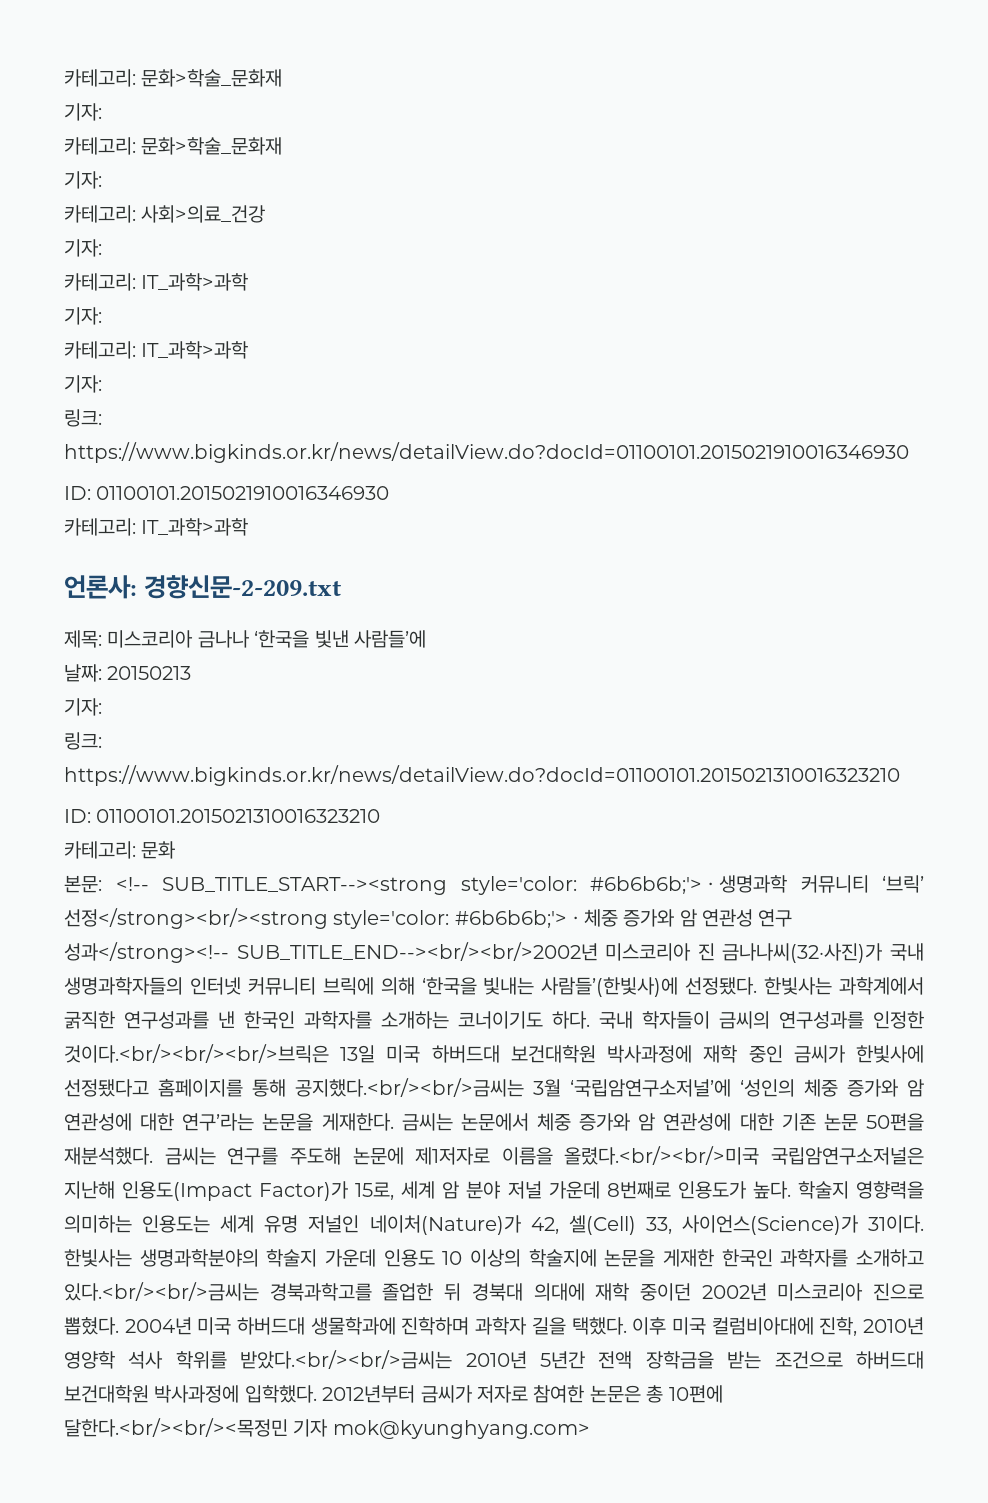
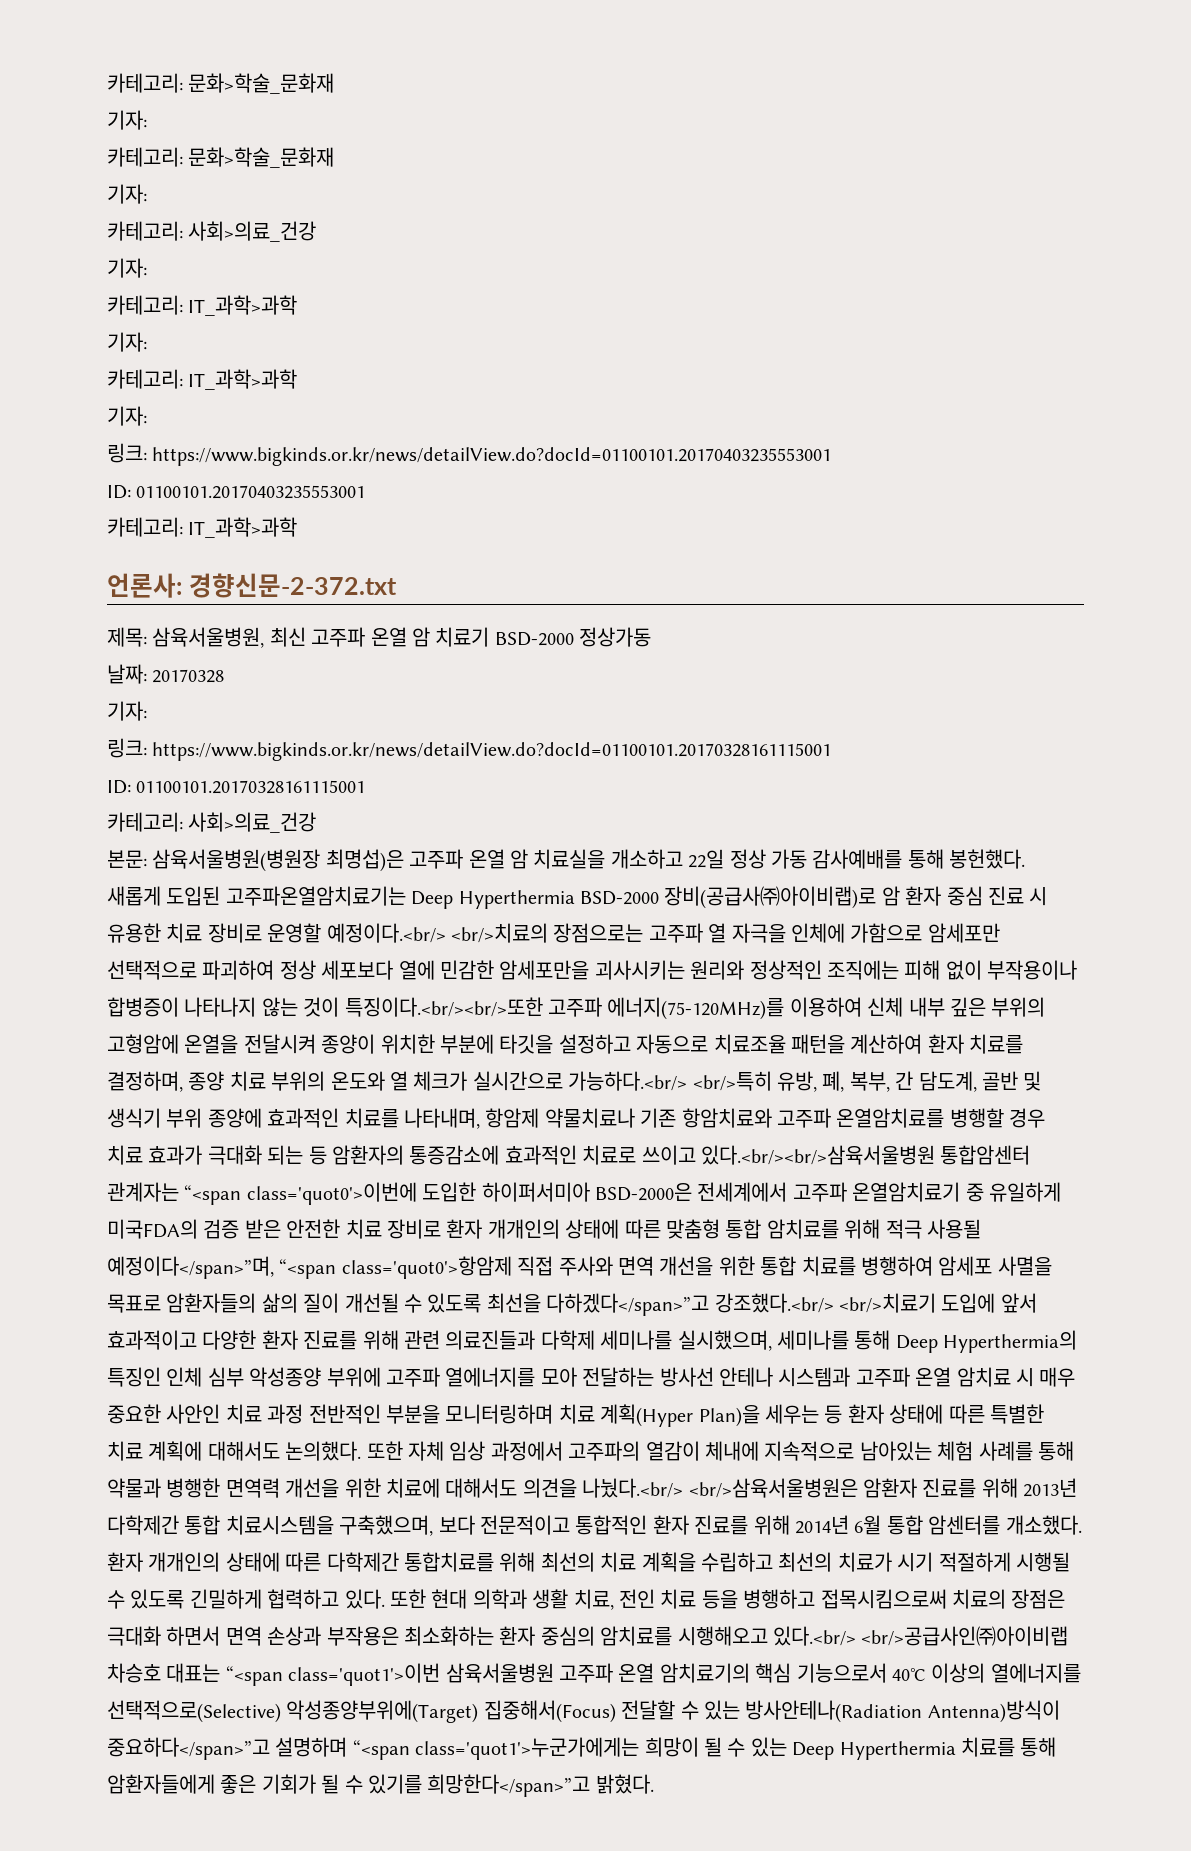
- 링크: https://www.bigkinds.or.kr/news/detailView.do?docId=01100101.2015021910016346930
- ID: 01100101.2015021910016346930
+ 링크: https://www.bigkinds.or.kr/news/detailView.do?docId=01100101.20170403235553001
+ ID: 01100101.20170403235553001
- 언론사: 경향신문-2-209.txt
+ 언론사: 경향신문-2-372.txt
- 제목: 미스코리아 금나나 ‘한국을 빛낸 사람들’에
+ 제목: 삼육서울병원, 최신 고주파 온열 암 치료기 BSD-2000 정상가동
- 날짜: 20150213
+ 날짜: 20170328
  기자:
- 링크: https://www.bigkinds.or.kr/news/detailView.do?docId=01100101.2015021310016323210
- ID: 01100101.2015021310016323210
- 카테고리: 문화
+ 링크: https://www.bigkinds.or.kr/news/detailView.do?docId=01100101.20170328161115001
+ ID: 01100101.20170328161115001
+ 카테고리: 사회>의료_건강
- 본문: <!-- SUB_TITLE_START--><strong style='color: #6b6b6b;'>ㆍ생명과학 커뮤니티 ‘브릭’ 선정</strong><br/><strong style='color: #6b6b6b;'>ㆍ체중 증가와 암 연관성 연구 성과</strong><!-- SUB_TITLE_END--><br/><br/>2002년 미스코리아 진 금나나씨(32·사진)가 국내 생명과학자들의 인터넷 커뮤니티 브릭에 의해 ‘한국을 빛내는 사람들’(한빛사)에 선정됐다. 한빛사는 과학계에서 굵직한 연구성과를 낸 한국인 과학자를 소개하는 코너이기도 하다. 국내 학자들이 금씨의 연구성과를 인정한 것이다.<br/><br/><br/>브릭은 13일 미국 하버드대 보건대학원 박사과정에 재학 중인 금씨가 한빛사에 선정됐다고 홈페이지를 통해 공지했다.<br/><br/>금씨는 3월 ‘국립암연구소저널’에 ‘성인의 체중 증가와 암 연관성에 대한 연구’라는 논문을 게재한다. 금씨는 논문에서 체중 증가와 암 연관성에 대한 기존 논문 50편을 재분석했다. 금씨는 연구를 주도해 논문에 제1저자로 이름을 올렸다.<br/><br/>미국 국립암연구소저널은 지난해 인용도(Impact Factor)가 15로, 세계 암 분야 저널 가운데 8번째로 인용도가 높다. 학술지 영향력을 의미하는 인용도는 세계 유명 저널인 네이처(Nature)가 42, 셀(Cell) 33, 사이언스(Science)가 31이다. 한빛사는 생명과학분야의 학술지 가운데 인용도 10 이상의 학술지에 논문을 게재한 한국인 과학자를 소개하고 있다.<br/><br/>금씨는 경북과학고를 졸업한 뒤 경북대 의대에 재학 중이던 2002년 미스코리아 진으로 뽑혔다. 2004년 미국 하버드대 생물학과에 진학하며 과학자 길을 택했다. 이후 미국 컬럼비아대에 진학, 2010년 영양학 석사 학위를 받았다.<br/><br/>금씨는 2010년 5년간 전액 장학금을 받는 조건으로 하버드대 보건대학원 박사과정에 입학했다. 2012년부터 금씨가 저자로 참여한 논문은 총 10편에 달한다.<br/><br/><목정민 기자 mok@kyunghyang.com>
+ 본문: 삼육서울병원(병원장 최명섭)은 고주파 온열 암 치료실을 개소하고 22일 정상 가동 감사예배를 통해 봉헌했다. 새롭게 도입된 고주파온열암치료기는 Deep Hyperthermia BSD-2000 장비(공급사㈜아이비랩)로 암 환자 중심 진료 시 유용한 치료 장비로 운영할 예정이다.<br/> <br/>치료의 장점으로는 고주파 열 자극을 인체에 가함으로 암세포만 선택적으로 파괴하여 정상 세포보다 열에 민감한 암세포만을 괴사시키는 원리와 정상적인 조직에는 피해 없이 부작용이나 합병증이 나타나지 않는 것이 특징이다.<br/><br/>또한 고주파 에너지(75-120MHz)를 이용하여 신체 내부 깊은 부위의 고형암에 온열을 전달시켜 종양이 위치한 부분에 타깃을 설정하고 자동으로 치료조율 패턴을 계산하여 환자 치료를 결정하며, 종양 치료 부위의 온도와 열 체크가 실시간으로 가능하다.<br/> <br/>특히 유방, 폐, 복부, 간 담도계, 골반 및 생식기 부위 종양에 효과적인 치료를 나타내며, 항암제 약물치료나 기존 항암치료와 고주파 온열암치료를 병행할 경우 치료 효과가 극대화 되는 등 암환자의 통증감소에 효과적인 치료로 쓰이고 있다.<br/><br/>삼육서울병원 통합암센터 관계자는 “<span class='quot0'>이번에 도입한 하이퍼서미아 BSD-2000은 전세계에서 고주파 온열암치료기 중 유일하게 미국FDA의 검증 받은 안전한 치료 장비로 환자 개개인의 상태에 따른 맞춤형 통합 암치료를 위해 적극 사용될 예정이다</span>”며, “<span class='quot0'>항암제 직접 주사와 면역 개선을 위한 통합 치료를 병행하여 암세포 사멸을 목표로 암환자들의 삶의 질이 개선될 수 있도록 최선을 다하겠다</span>”고 강조했다.<br/> <br/>치료기 도입에 앞서 효과적이고 다양한 환자 진료를 위해 관련 의료진들과 다학제 세미나를 실시했으며, 세미나를 통해 Deep Hyperthermia의 특징인 인체 심부 악성종양 부위에 고주파 열에너지를 모아 전달하는 방사선 안테나 시스템과 고주파 온열 암치료 시 매우 중요한 사안인 치료 과정 전반적인 부분을 모니터링하며 치료 계획(Hyper Plan)을 세우는 등 환자 상태에 따른 특별한 치료 계획에 대해서도 논의했다. 또한 자체 임상 과정에서 고주파의 열감이 체내에 지속적으로 남아있는 체험 사례를 통해 약물과 병행한 면역력 개선을 위한 치료에 대해서도 의견을 나눴다.<br/> <br/>삼육서울병원은 암환자 진료를 위해 2013년 다학제간 통합 치료시스템을 구축했으며, 보다 전문적이고 통합적인 환자 진료를 위해 2014년 6월 통합 암센터를 개소했다. 환자 개개인의 상태에 따른 다학제간 통합치료를 위해 최선의 치료 계획을 수립하고 최선의 치료가 시기 적절하게 시행될 수 있도록 긴밀하게 협력하고 있다. 또한 현대 의학과 생활 치료, 전인 치료 등을 병행하고 접목시킴으로써 치료의 장점은 극대화 하면서 면역 손상과 부작용은 최소화하는 환자 중심의 암치료를 시행해오고 있다.<br/> <br/>공급사인㈜아이비랩 차승호 대표는 “<span class='quot1'>이번 삼육서울병원 고주파 온열 암치료기의 핵심 기능으로서 40℃ 이상의 열에너지를 선택적으로(Selective) 악성종양부위에(Target) 집중해서(Focus) 전달할 수 있는 방사안테나(Radiation Antenna)방식이 중요하다</span>”고 설명하며 “<span class='quot1'>누군가에게는 희망이 될 수 있는 Deep Hyperthermia 치료를 통해 암환자들에게 좋은 기회가 될 수 있기를 희망한다</span>”고 밝혔다.

